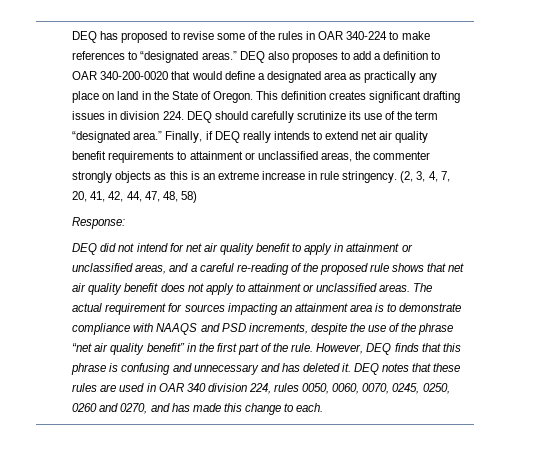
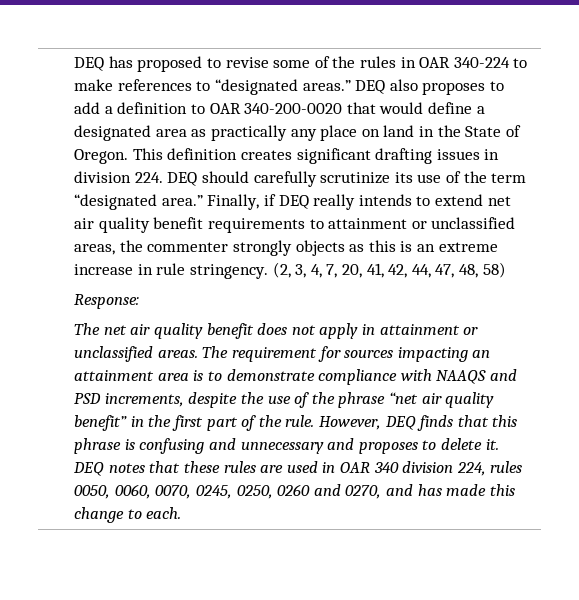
- DEQ did not intend for net air quality benefit to apply in attainment or unclassified areas, and a careful re-reading of the proposed rule shows that net air quality benefit does not apply to attainment or unclassified areas.
+ The net air quality benefit does not apply in attainment or unclassified areas.
- The actual requirement for sources impacting an attainment area is to demonstrate compliance with NAAQS and PSD increments, despite the use of the phrase “net air quality benefit” in the first part of the rule.
+ The requirement for sources impacting an attainment area is to demonstrate compliance with NAAQS and PSD increments, despite the use of the phrase “net air quality benefit” in the first part of the rule.
- However, DEQ finds that this phrase is confusing and unnecessary and has deleted it.
+ However, DEQ finds that this phrase is confusing and unnecessary and proposes to delete it.

